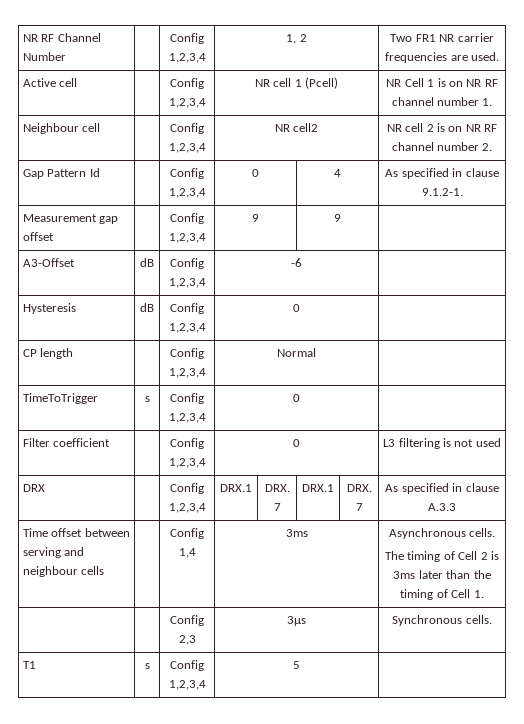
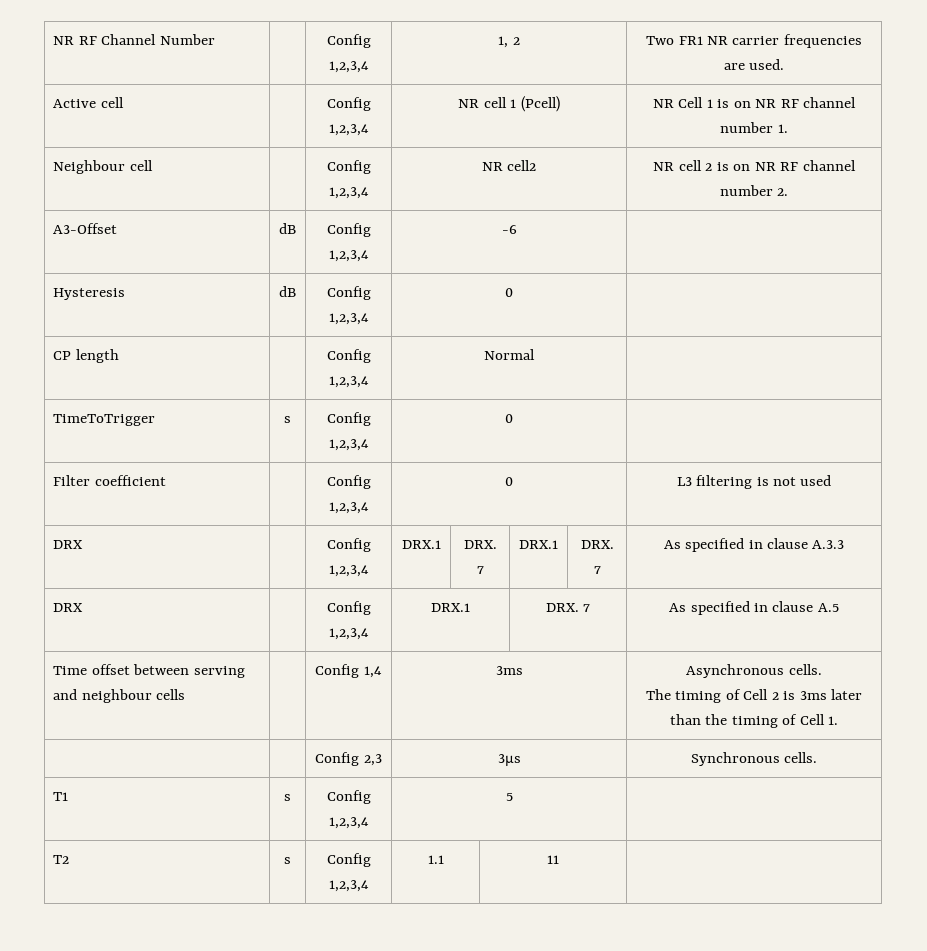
- Gap Pattern Id | | Config 1,2,3,4 | 0 | 4 | As specified in clause 9.1.2-1.
- Measurement gap offset | | Config 1,2,3,4 | 9 | 9 |
+ DRX | | Config 1,2,3,4 | DRX.1 | DRX. 7 | As specified in clause A.5
+ T2 | s | Config 1,2,3,4 | 1.1 | 11 |

